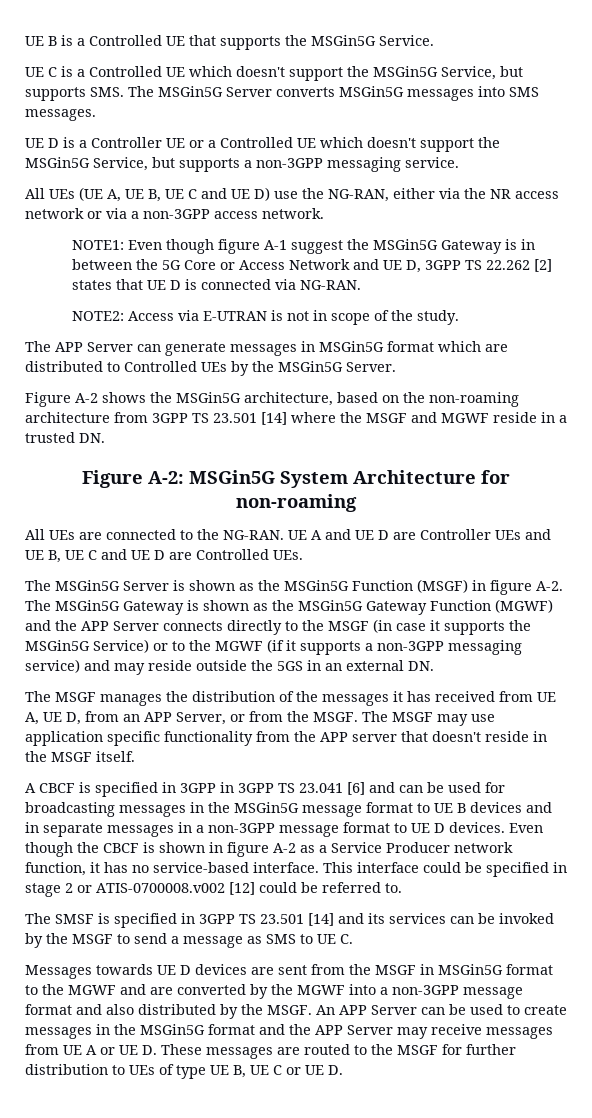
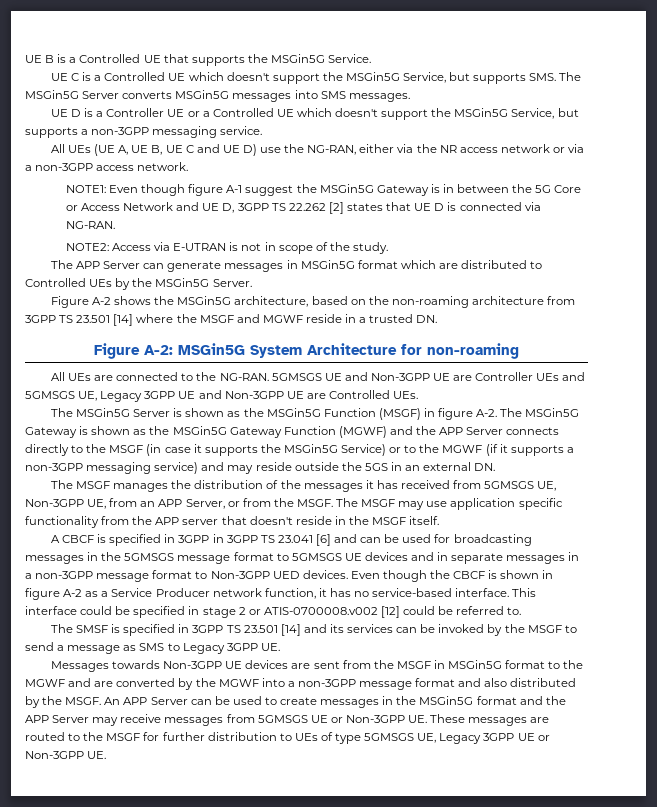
- UE A and UE D are Controller UEs and UE B, UE C and UE D are Controlled UEs.
+ 5GMSGS UE and Non-3GPP UE are Controller UEs and 5GMSGS UE, Legacy 3GPP UE and Non-3GPP UE are Controlled UEs.
- The MSGF manages the distribution of the messages it has received from UE A, UE D, from an APP Server, or from the MSGF.
+ The MSGF manages the distribution of the messages it has received from 5GMSGS UE, Non-3GPP UE, from an APP Server, or from the MSGF.
- A CBCF is specified in 3GPP in 3GPP TS 23.041 [6] and can be used for broadcasting messages in the MSGin5G message format to UE B devices and in separate messages in a non-3GPP message format to UE D devices.
+ A CBCF is specified in 3GPP in 3GPP TS 23.041 [6] and can be used for broadcasting messages in the 5GMSGS message format to 5GMSGS UE devices and in separate messages in a non-3GPP message format to Non-3GPP UED devices.
- The SMSF is specified in 3GPP TS 23.501 [14] and its services can be invoked by the MSGF to send a message as SMS to UE C.
+ The SMSF is specified in 3GPP TS 23.501 [14] and its services can be invoked by the MSGF to send a message as SMS to Legacy 3GPP UE.
- Messages towards UE D devices are sent from the MSGF in MSGin5G format to the MGWF and are converted by the MGWF into a non-3GPP message format and also distributed by the MSGF.
+ Messages towards Non-3GPP UE devices are sent from the MSGF in MSGin5G format to the MGWF and are converted by the MGWF into a non-3GPP message format and also distributed by the MSGF.
- An APP Server can be used to create messages in the MSGin5G format and the APP Server may receive messages from UE A or UE D. These messages are routed to the MSGF for further distribution to UEs of type UE B, UE C or UE D.
+ An APP Server can be used to create messages in the MSGin5G format and the APP Server may receive messages from 5GMSGS UE or Non-3GPP UE. These messages are routed to the MSGF for further distribution to UEs of type 5GMSGS UE, Legacy 3GPP UE or Non-3GPP UE.

